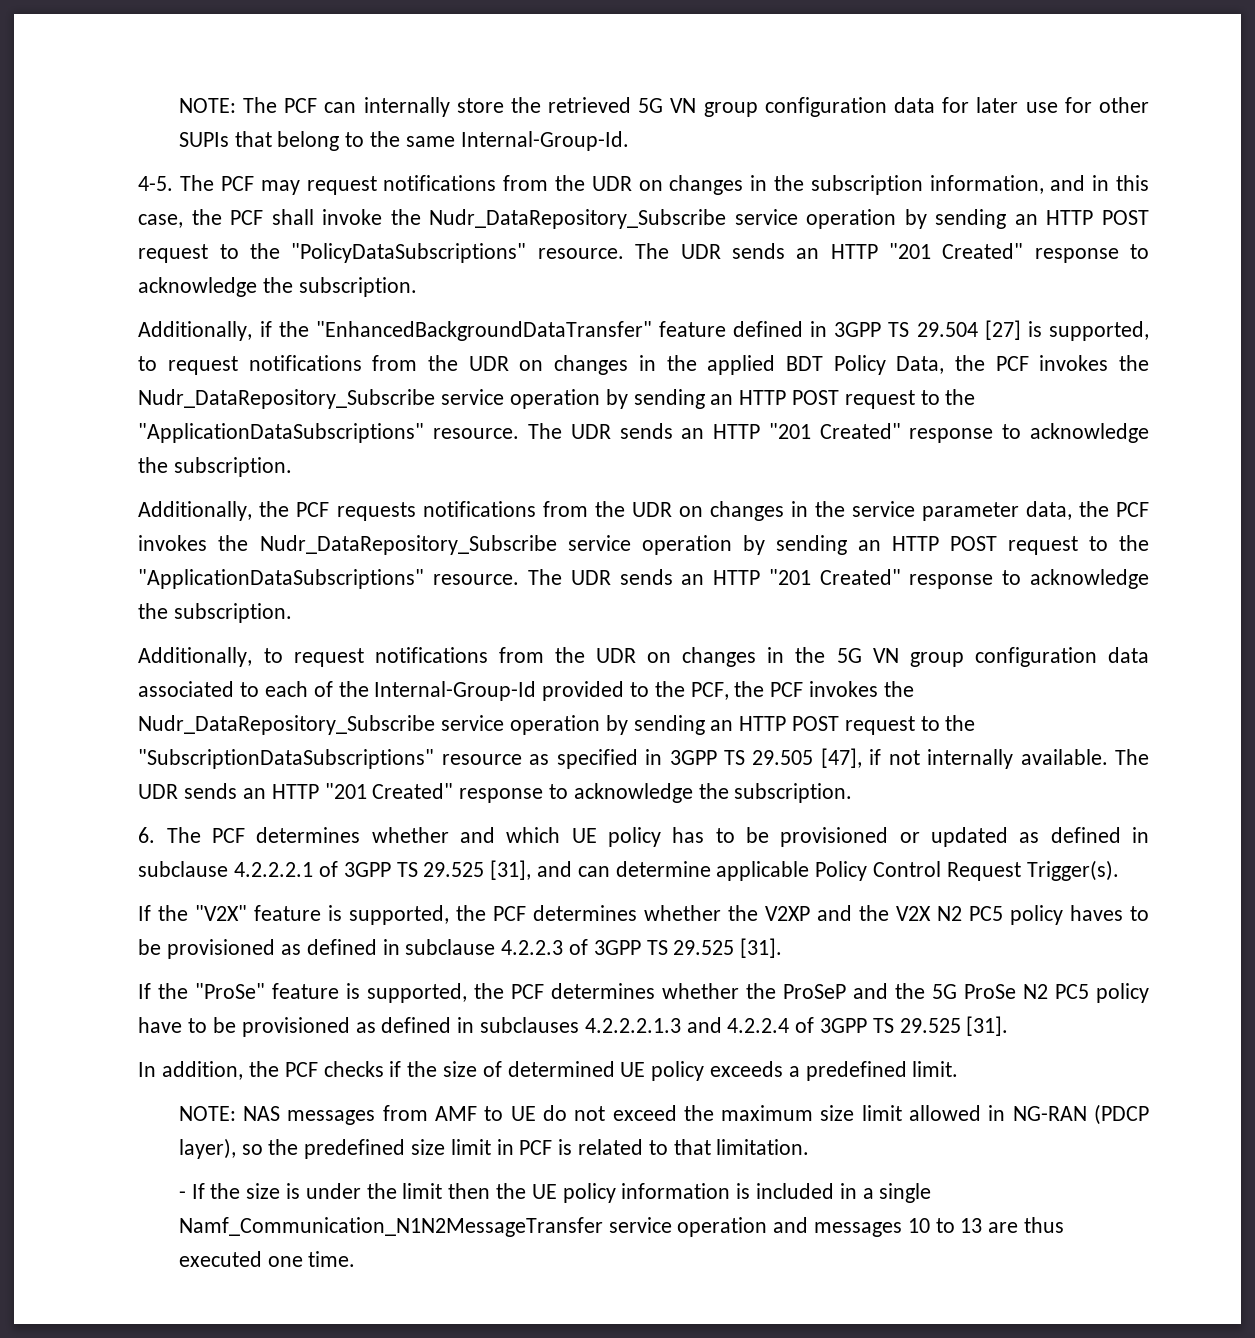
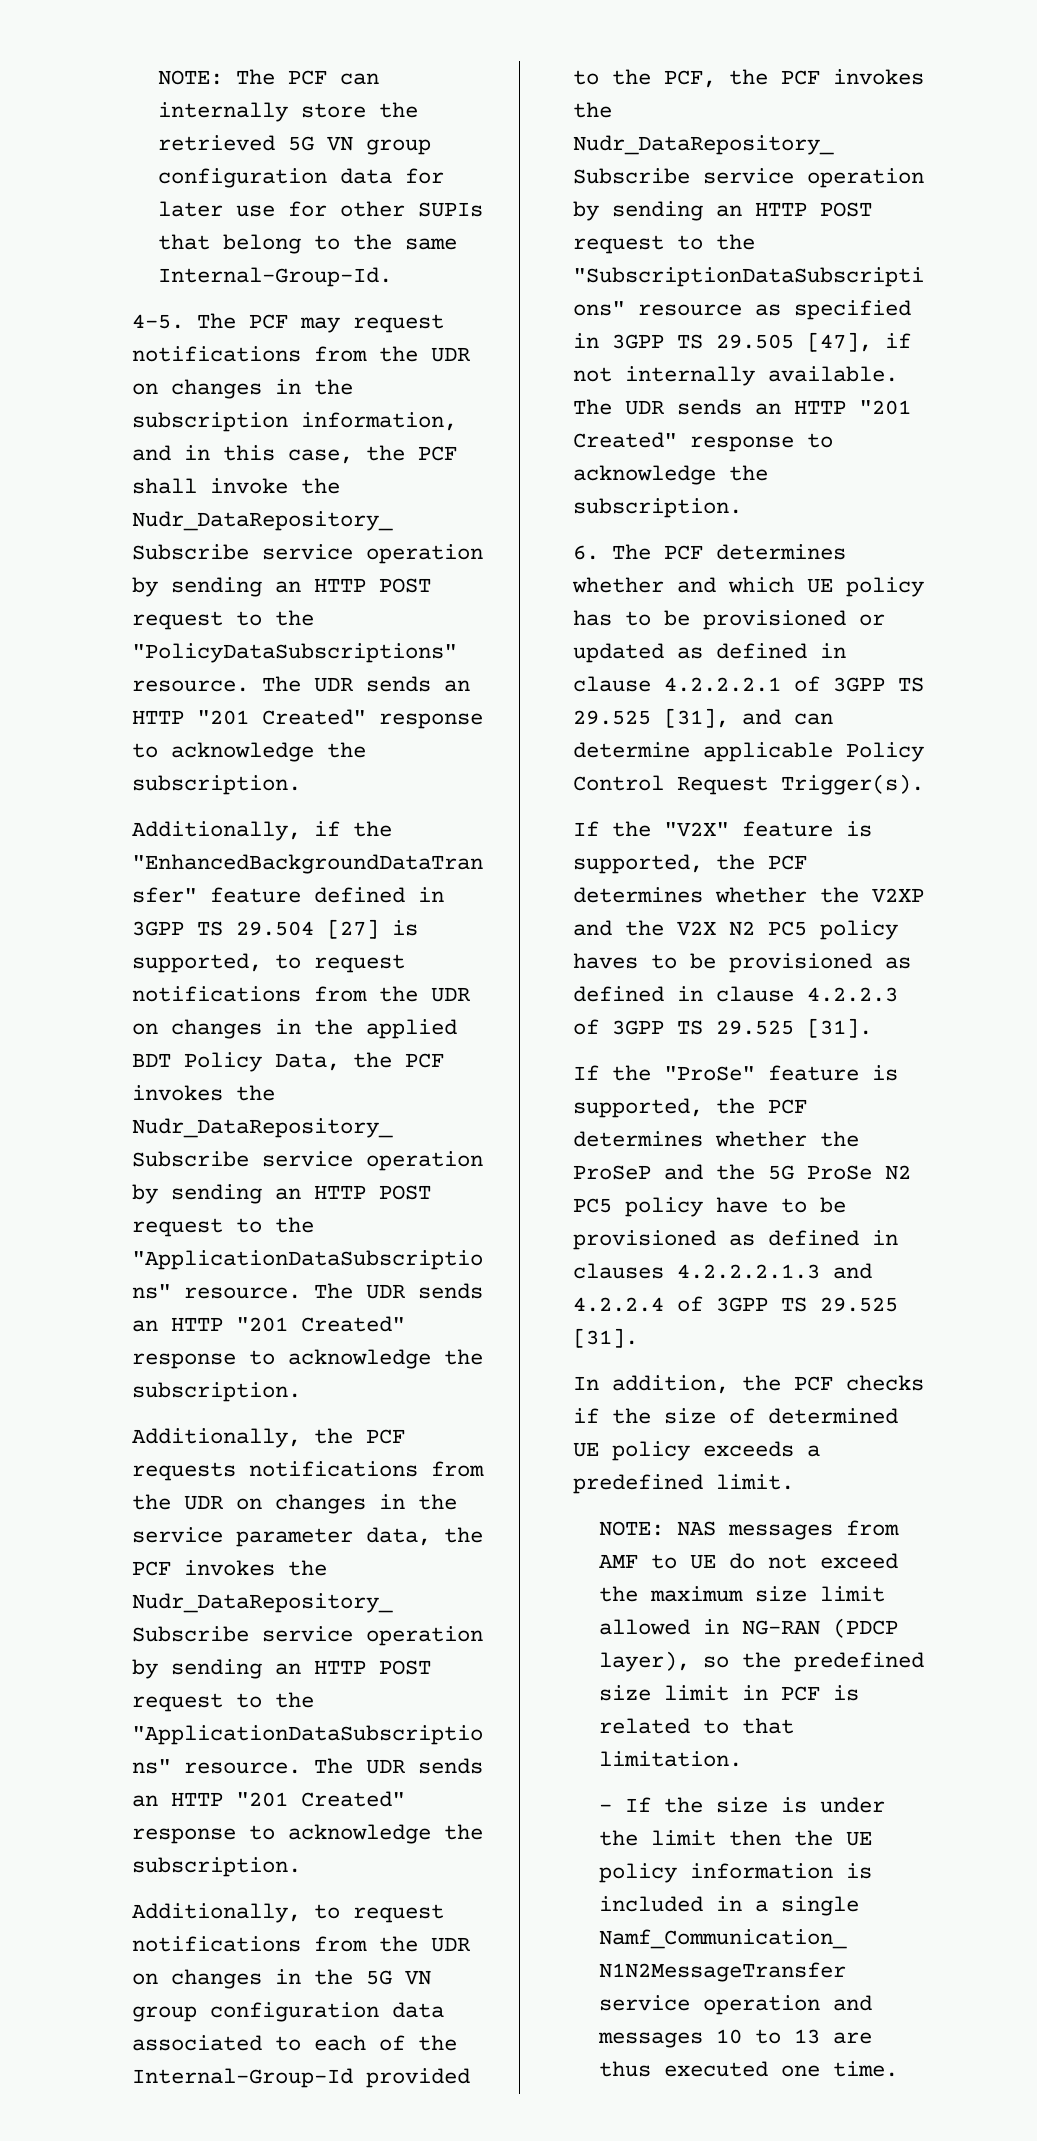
- 6. The PCF determines whether and which UE policy has to be provisioned or updated as defined in subclause 4.2.2.2.1 of 3GPP TS 29.525 [31], and can determine applicable Policy Control Request Trigger(s).
+ 6. The PCF determines whether and which UE policy has to be provisioned or updated as defined in clause 4.2.2.2.1 of 3GPP TS 29.525 [31], and can determine applicable Policy Control Request Trigger(s).
- If the "V2X" feature is supported, the PCF determines whether the V2XP and the V2X N2 PC5 policy haves to be provisioned as defined in subclause 4.2.2.3 of 3GPP TS 29.525 [31].
+ If the "V2X" feature is supported, the PCF determines whether the V2XP and the V2X N2 PC5 policy haves to be provisioned as defined in clause 4.2.2.3 of 3GPP TS 29.525 [31].
- If the "ProSe" feature is supported, the PCF determines whether the ProSeP and the 5G ProSe N2 PC5 policy have to be provisioned as defined in subclauses 4.2.2.2.1.3 and 4.2.2.4 of 3GPP TS 29.525 [31].
+ If the "ProSe" feature is supported, the PCF determines whether the ProSeP and the 5G ProSe N2 PC5 policy have to be provisioned as defined in clauses 4.2.2.2.1.3 and 4.2.2.4 of 3GPP TS 29.525 [31].

